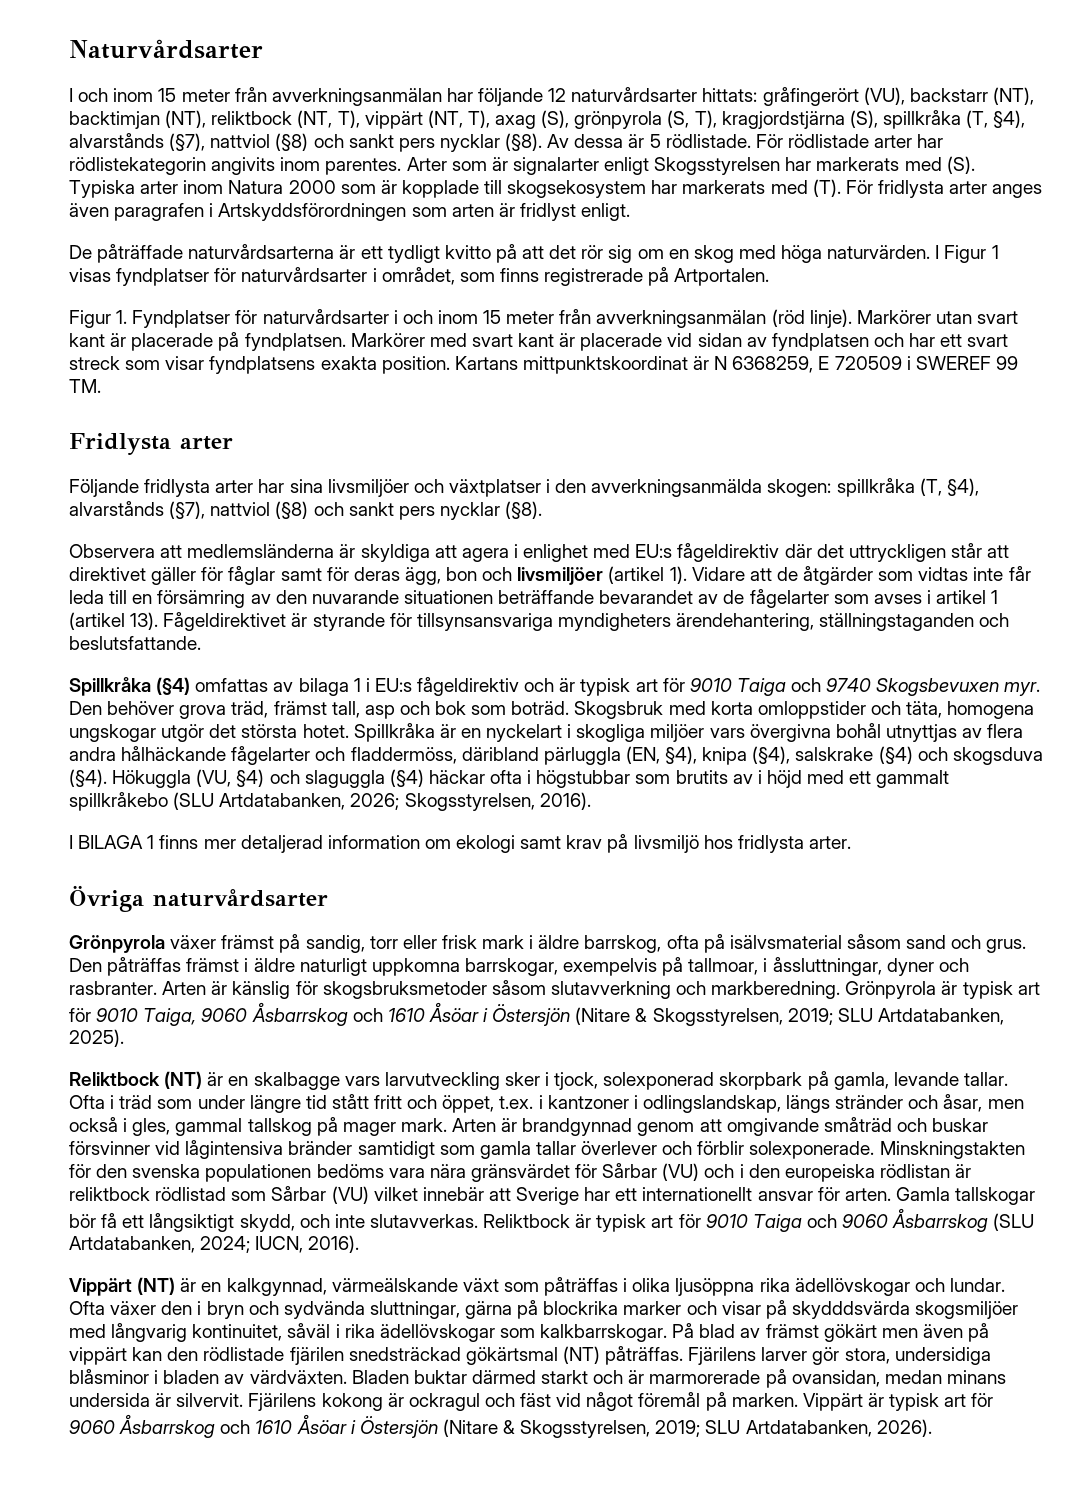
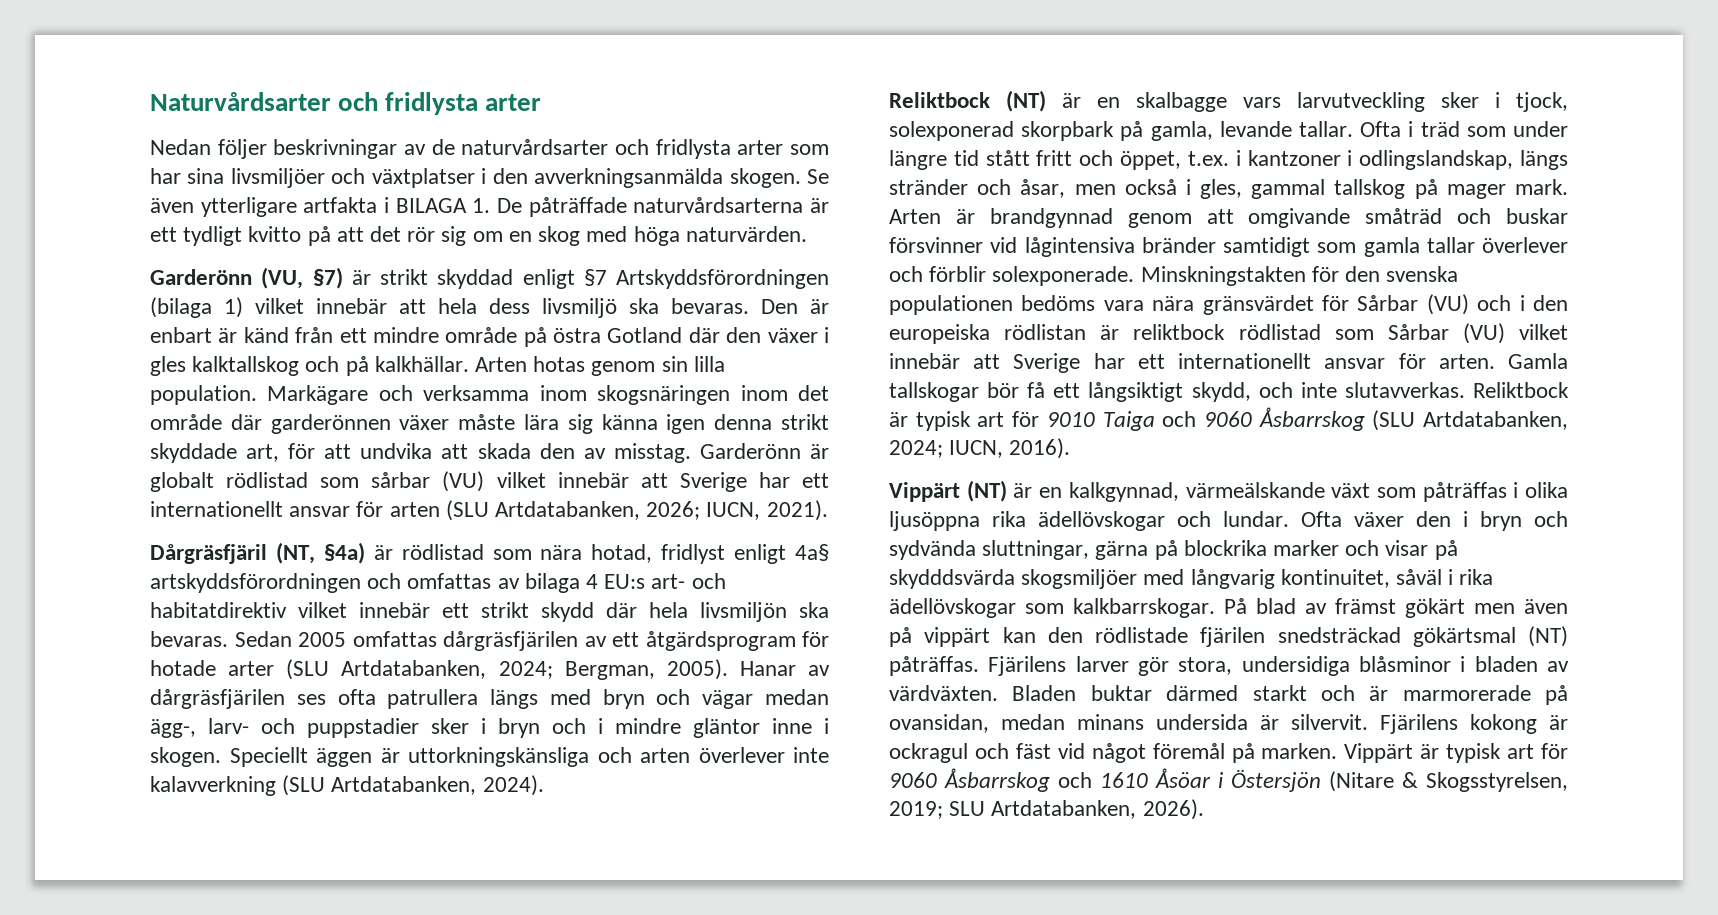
- Naturvårdsarter
- I och inom 15 meter från avverkningsanmälan har följande 12 naturvårdsarter hittats: gråfingerört (VU), backstarr (NT), backtimjan (NT), reliktbock (NT, T), vippärt (NT, T), axag (S), grönpyrola (S, T), kragjordstjärna (S), spillkråka (T, §4), alvarstånds (§7), nattviol (§8) och sankt pers nycklar (§8). Av dessa är 5 rödlistade. För rödlistade arter har rödlistekategorin angivits inom parentes. Arter som är signalarter enligt Skogsstyrelsen har markerats med (S). Typiska arter inom Natura 2000 som är kopplade till skogsekosystem har markerats med (T). För fridlysta arter anges även paragrafen i Artskyddsförordningen som arten är fridlyst enligt.
- De påträffade naturvårdsarterna är ett tydligt kvitto på att det rör sig om en skog med höga naturvärden. I Figur 1 visas fyndplatser för naturvårdsarter i området, som finns registrerade på Artportalen.
- Figur 1. Fyndplatser för naturvårdsarter i och inom 15 meter från avverkningsanmälan (röd linje). Markörer utan svart kant är placerade på fyndplatsen. Markörer med svart kant är placerade vid sidan av fyndplatsen och har ett svart streck som visar fyndplatsens exakta position. Kartans mittpunktskoordinat är N 6368259, E 720509 i SWEREF 99 TM.
- Fridlysta arter
- Följande fridlysta arter har sina livsmiljöer och växtplatser i den avverkningsanmälda skogen: spillkråka (T, §4), alvarstånds (§7), nattviol (§8) och sankt pers nycklar (§8).
- Observera att medlemsländerna är skyldiga att agera i enlighet med EU:s fågeldirektiv där det uttryckligen står att direktivet gäller för fåglar samt för deras ägg, bon och livsmiljöer (artikel 1). Vidare att de åtgärder som vidtas inte får leda till en försämring av den nuvarande situationen beträffande bevarandet av de fågelarter som avses i artikel 1 (artikel 13). Fågeldirektivet är styrande för tillsynsansvariga myndigheters ärendehantering, ställningstaganden och beslutsfattande.
- Spillkråka (§4) omfattas av bilaga 1 i EU:s fågeldirektiv och är typisk art för 9010 Taiga och 9740 Skogsbevuxen myr. Den behöver grova träd, främst tall, asp och bok som boträd. Skogsbruk med korta omloppstider och täta, homogena ungskogar utgör det största hotet. Spillkråka är en nyckelart i skogliga miljöer vars övergivna bohål utnyttjas av flera andra hålhäckande fågelarter och fladdermöss, däribland pärluggla (EN, §4), knipa (§4), salskrake (§4) och skogsduva (§4). Hökuggla (VU, §4) och slaguggla (§4) häckar ofta i högstubbar som brutits av i höjd med ett gammalt spillkråkebo (SLU Artdatabanken, 2026; Skogsstyrelsen, 2016).
- I BILAGA 1 finns mer detaljerad information om ekologi samt krav på livsmiljö hos fridlysta arter.
- Övriga naturvårdsarter
- Grönpyrola växer främst på sandig, torr eller frisk mark i äldre barrskog, ofta på isälvsmaterial såsom sand och grus. Den påträffas främst i äldre naturligt uppkomna barrskogar, exempelvis på tallmoar, i åssluttningar, dyner och rasbranter. Arten är känslig för skogsbruksmetoder såsom slutavverkning och markberedning. Grönpyrola är typisk art för 9010 Taiga, 9060 Åsbarrskog och 1610 Åsöar i Östersjön (Nitare & Skogsstyrelsen, 2019; SLU Artdatabanken, 2025).
+ Naturvårdsarter och fridlysta arter
+ Nedan följer beskrivningar av de naturvårdsarter och fridlysta arter som har sina livsmiljöer och växtplatser i den avverkningsanmälda skogen. Se även ytterligare artfakta i BILAGA 1. De påträffade naturvårdsarterna är ett tydligt kvitto på att det rör sig om en skog med höga naturvärden.
+ Garderönn (VU, §7) är strikt skyddad enligt §7 Artskyddsförordningen (bilaga 1) vilket innebär att hela dess livsmiljö ska bevaras. Den är enbart är känd från ett mindre område på östra Gotland där den växer i gles kalktallskog och på kalkhällar. Arten hotas genom sin lilla population. Markägare och verksamma inom skogsnäringen inom det område där garderönnen växer måste lära sig känna igen denna strikt skyddade art, för att undvika att skada den av misstag. Garderönn är globalt rödlistad som sårbar (VU) vilket innebär att Sverige har ett internationellt ansvar för arten (SLU Artdatabanken, 2026; IUCN, 2021).
+ Dårgräsfjäril (NT, §4a) är rödlistad som nära hotad, fridlyst enligt 4a§ artskyddsförordningen och omfattas av bilaga 4 EU:s art- och habitatdirektiv vilket innebär ett strikt skydd där hela livsmiljön ska bevaras. Sedan 2005 omfattas dårgräsfjärilen av ett åtgärdsprogram för hotade arter (SLU Artdatabanken, 2024; Bergman, 2005). Hanar av dårgräsfjärilen ses ofta patrullera längs med bryn och vägar medan ägg-, larv- och puppstadier sker i bryn och i mindre gläntor inne i skogen. Speciellt äggen är uttorkningskänsliga och arten överlever inte kalavverkning (SLU Artdatabanken, 2024).

